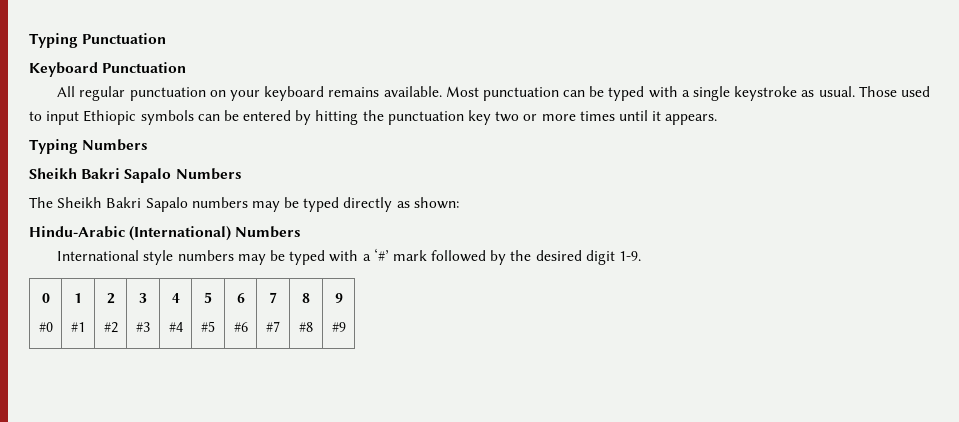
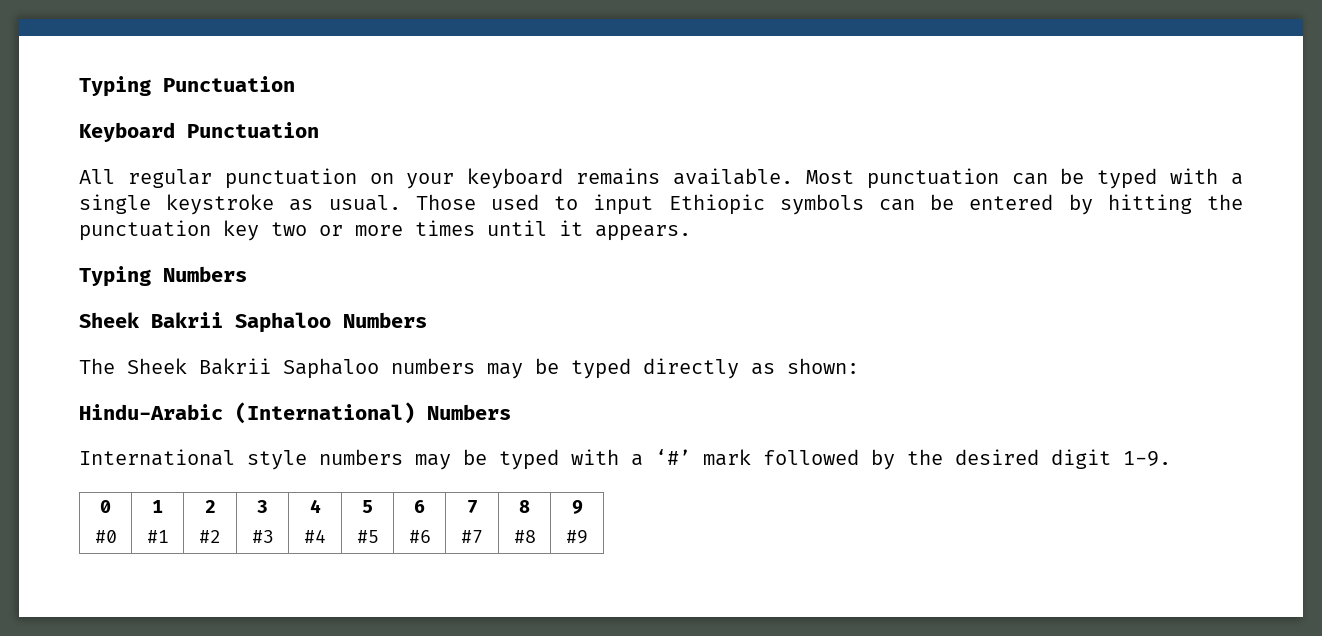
- Sheikh Bakri Sapalo Numbers
+ Sheek Bakrii Saphaloo Numbers
- The Sheikh Bakri Sapalo numbers may be typed directly as shown:
+ The Sheek Bakrii Saphaloo numbers may be typed directly as shown:

